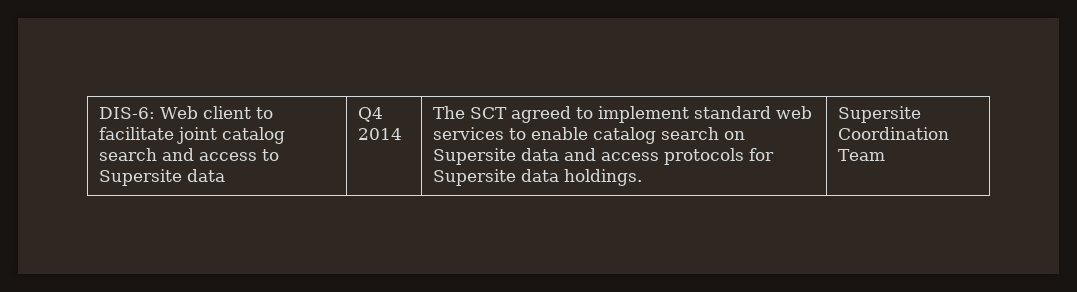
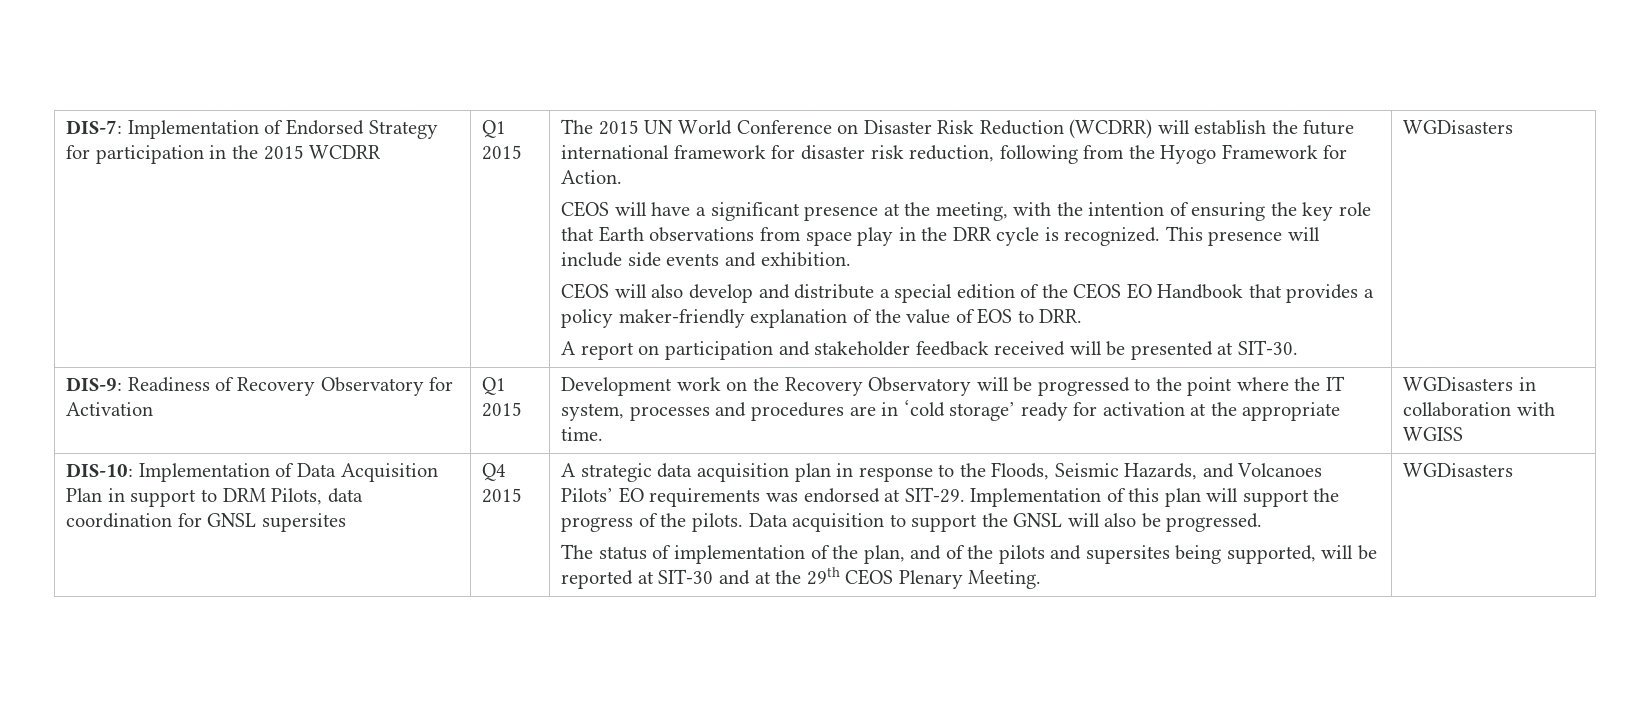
- DIS-6: Web client to facilitate joint catalog search and access to Supersite data | Q4 2014 | The SCT agreed to implement standard web services to enable catalog search on Supersite data and access protocols for Supersite data holdings. | Supersite Coordination Team
+ DIS-7: Implementation of Endorsed Strategy for participation in the 2015 WCDRR | Q1 2015 | The 2015 UN World Conference on Disaster Risk Reduction (WCDRR) will establish the future international framework for disaster risk reduction, following from the Hyogo Framework for Action.
+ CEOS will have a significant presence at the meeting, with the intention of ensuring the key role that Earth observations from space play in the DRR cycle is recognized. This presence will include side events and exhibition.
+ CEOS will also develop and distribute a special edition of the CEOS EO Handbook that provides a policy maker-friendly explanation of the value of EOS to DRR.
+ A report on participation and stakeholder feedback received will be presented at SIT-30. | WGDisasters
+ DIS-9: Readiness of Recovery Observatory for Activation | Q1 2015 | Development work on the Recovery Observatory will be progressed to the point where the IT system, processes and procedures are in ‘cold storage’ ready for activation at the appropriate time. | WGDisasters in collaboration with WGISS
+ DIS-10: Implementation of Data Acquisition Plan in support to DRM Pilots, data coordination for GNSL supersites | Q4 2015 | A strategic data acquisition plan in response to the Floods, Seismic Hazards, and Volcanoes Pilots’ EO requirements was endorsed at SIT-29. Implementation of this plan will support the progress of the pilots. Data acquisition to support the GNSL will also be progressed.
+ The status of implementation of the plan, and of the pilots and supersites being supported, will be reported at SIT-30 and at the 29th CEOS Plenary Meeting. | WGDisasters

